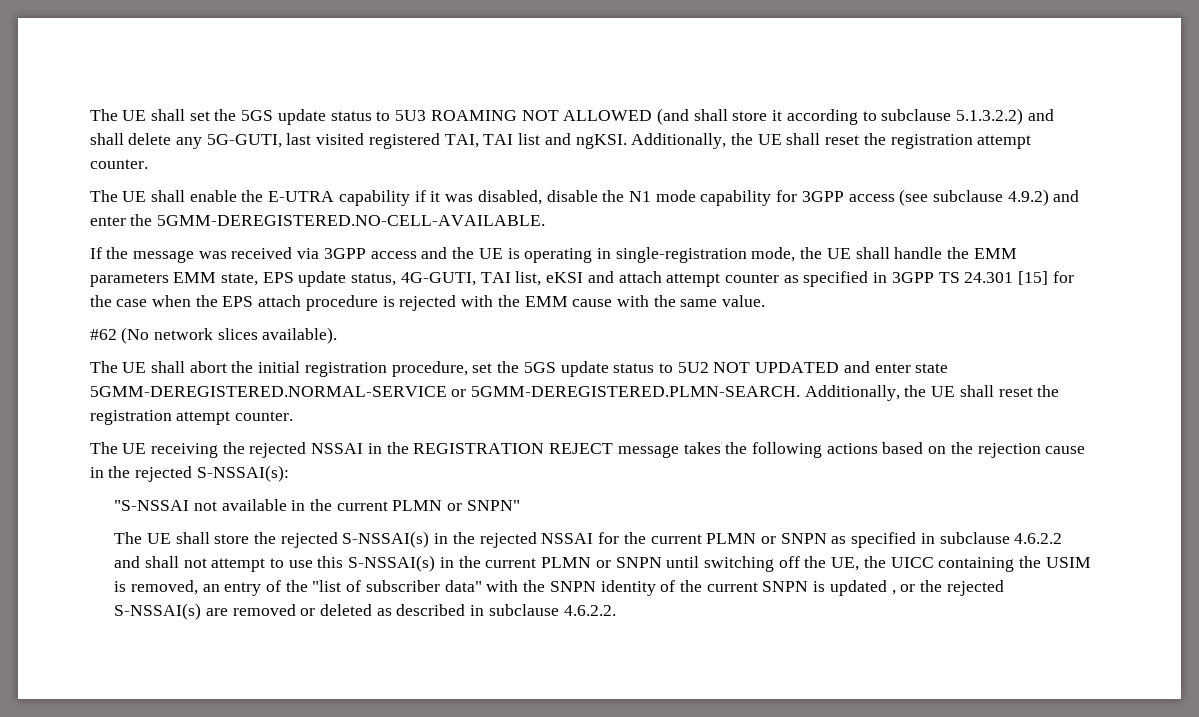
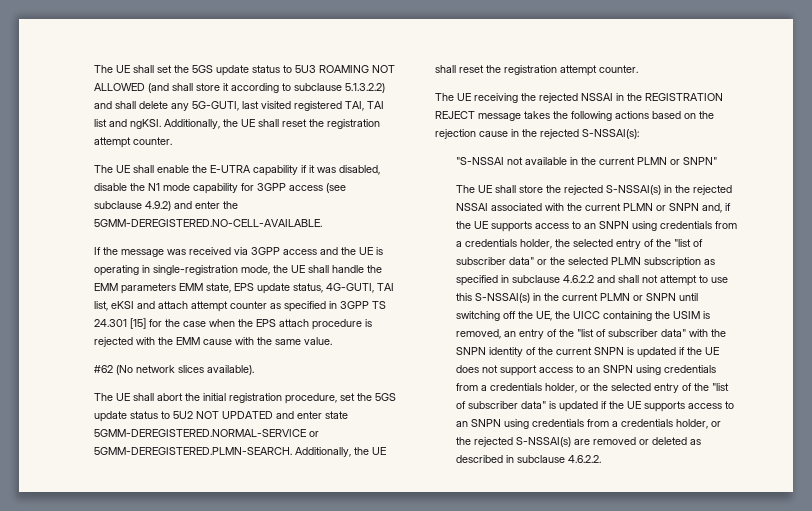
- The UE shall store the rejected S-NSSAI(s) in the rejected NSSAI for the current PLMN or SNPN as specified in subclause 4.6.2.2 and shall not attempt to use this S-NSSAI(s) in the current PLMN or SNPN until switching off the UE, the UICC containing the USIM is removed, an entry of the "list of subscriber data" with the SNPN identity of the current SNPN is updated , or the rejected S-NSSAI(s) are removed or deleted as described in subclause 4.6.2.2.
+ The UE shall store the rejected S-NSSAI(s) in the rejected NSSAI associated with the current PLMN or SNPN and, if the UE supports access to an SNPN using credentials from a credentials holder, the selected entry of the "list of subscriber data" or the selected PLMN subscription as specified in subclause 4.6.2.2 and shall not attempt to use this S-NSSAI(s) in the current PLMN or SNPN until switching off the UE, the UICC containing the USIM is removed, an entry of the "list of subscriber data" with the SNPN identity of the current SNPN is updated if the UE does not support access to an SNPN using credentials from a credentials holder, or the selected entry of the "list of subscriber data" is updated if the UE supports access to an SNPN using credentials from a credentials holder, or the rejected S-NSSAI(s) are removed or deleted as described in subclause 4.6.2.2.

